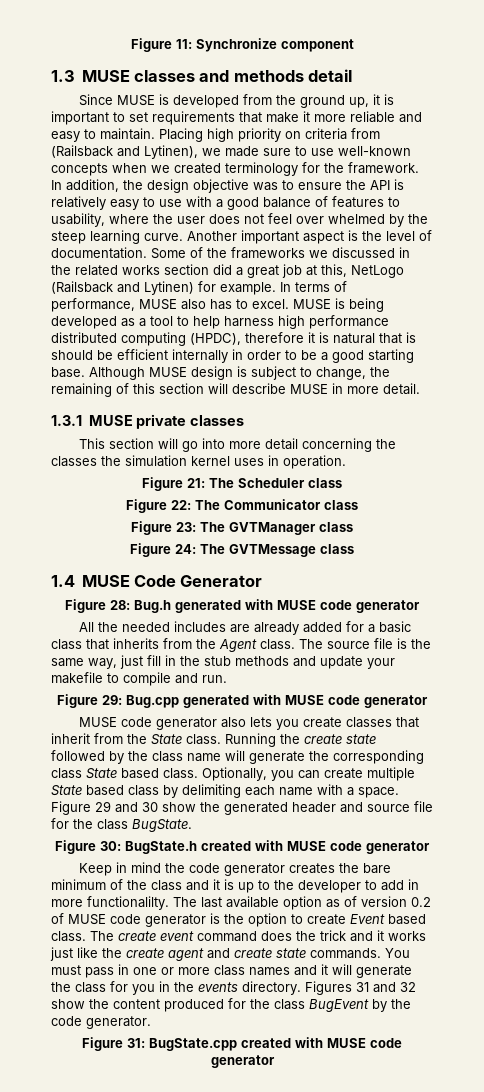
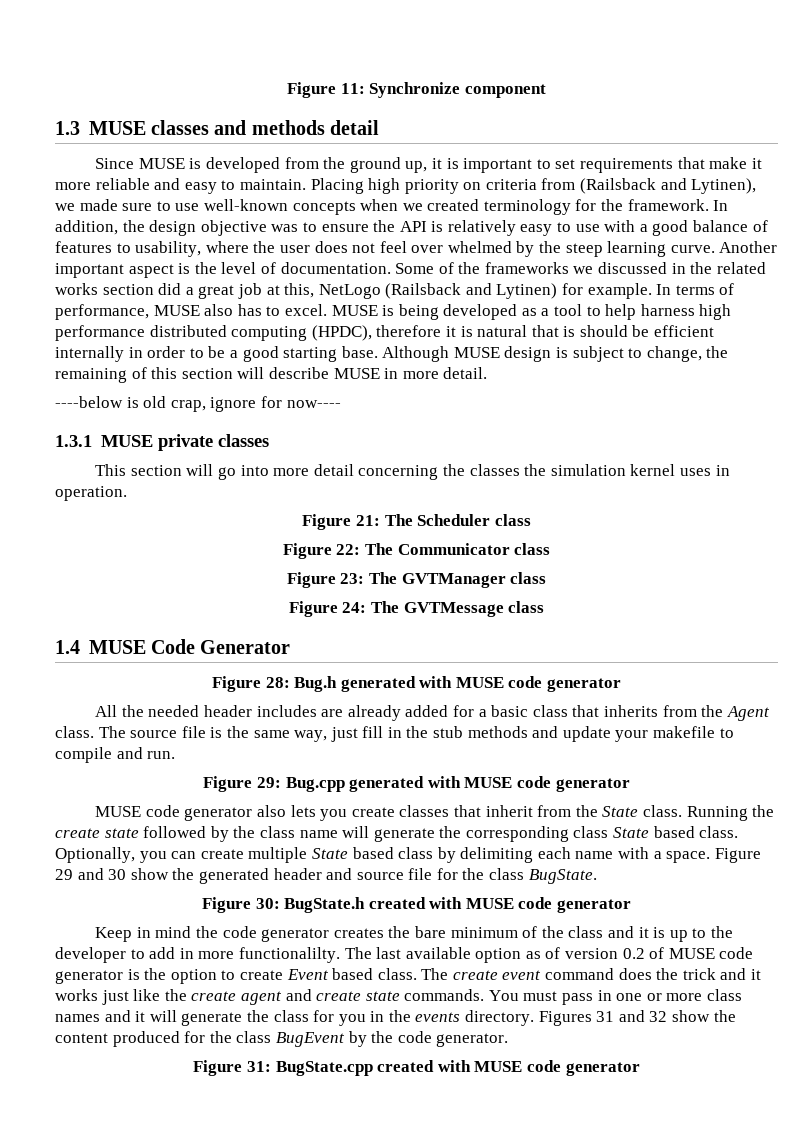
+ ----below is old crap, ignore for now----
- All the needed includes are already added for a basic class that inherits from the Agent class.
+ All the needed header includes are already added for a basic class that inherits from the Agent class.

